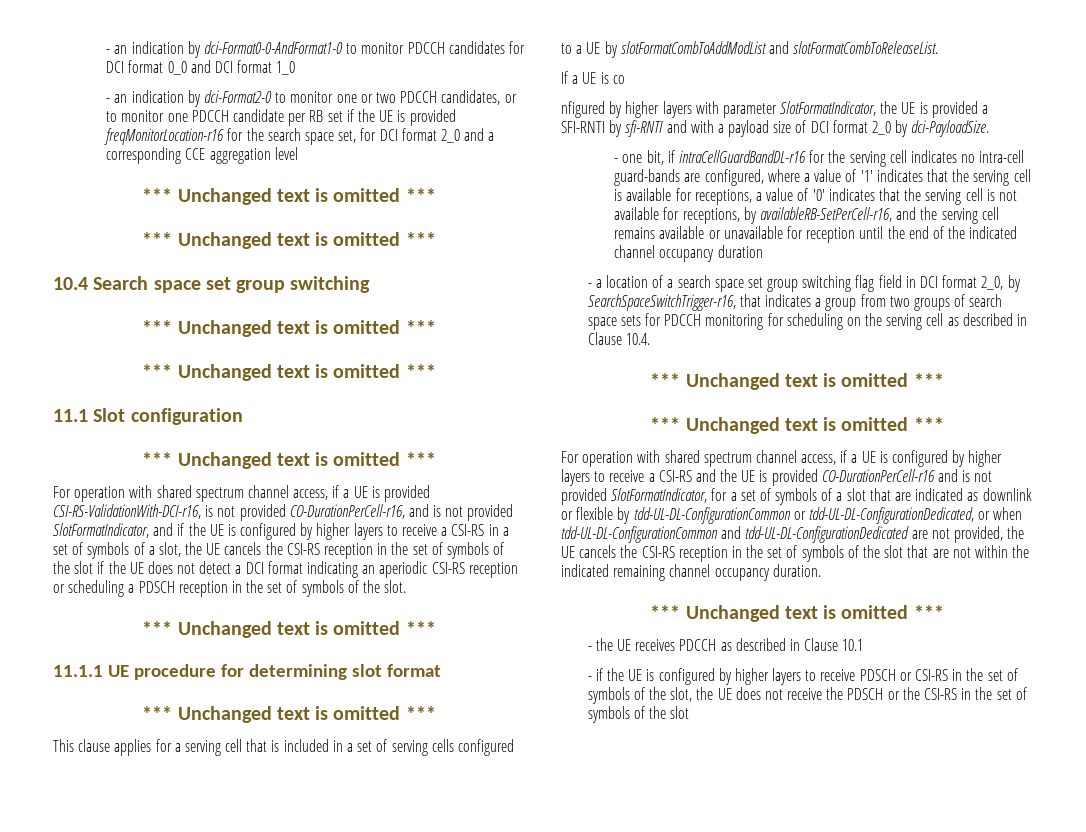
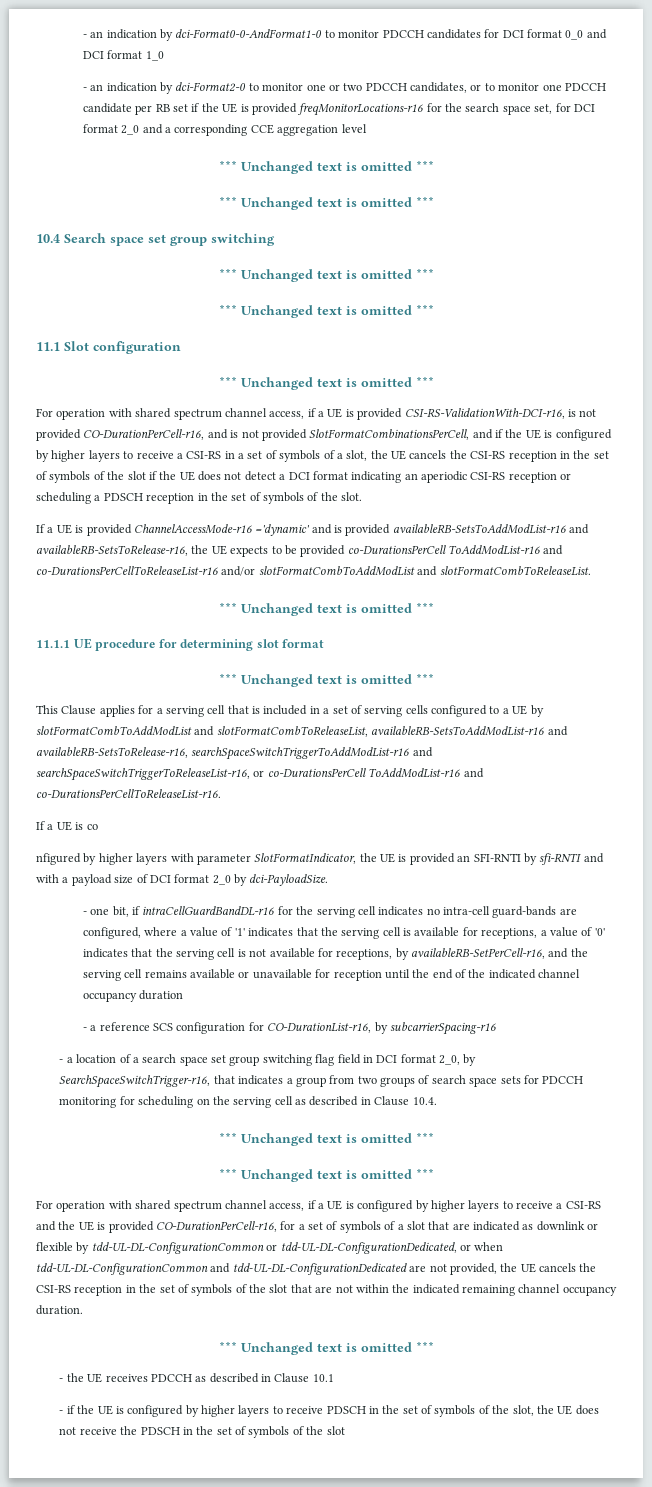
- - an indication by dci-Format2-0 to monitor one or two PDCCH candidates, or to monitor one PDCCH candidate per RB set if the UE is provided freqMonitorLocation-r16 for the search space set, for DCI format 2_0 and a corresponding CCE aggregation level
+ - an indication by dci-Format2-0 to monitor one or two PDCCH candidates, or to monitor one PDCCH candidate per RB set if the UE is provided freqMonitorLocations-r16 for the search space set, for DCI format 2_0 and a corresponding CCE aggregation level
- For operation with shared spectrum channel access, if a UE is provided CSI-RS-ValidationWith-DCI-r16, is not provided CO-DurationPerCell-r16, and is not provided SlotFormatIndicator, and if the UE is configured by higher layers to receive a CSI-RS in a set of symbols of a slot, the UE cancels the CSI-RS reception in the set of symbols of the slot if the UE does not detect a DCI format indicating an aperiodic CSI-RS reception or scheduling a PDSCH reception in the set of symbols of the slot.
+ For operation with shared spectrum channel access, if a UE is provided CSI-RS-ValidationWith-DCI-r16, is not provided CO-DurationPerCell-r16, and is not provided SlotFormatCombinationsPerCell, and if the UE is configured by higher layers to receive a CSI-RS in a set of symbols of a slot, the UE cancels the CSI-RS reception in the set of symbols of the slot if the UE does not detect a DCI format indicating an aperiodic CSI-RS reception or scheduling a PDSCH reception in the set of symbols of the slot.
+ If a UE is provided ChannelAccessMode-r16 ='dynamic' and is provided availableRB-SetsToAddModList-r16 and availableRB-SetsToRelease-r16, the UE expects to be provided co-DurationsPerCell ToAddModList-r16 and co-DurationsPerCellToReleaseList-r16 and/or slotFormatCombToAddModList and slotFormatCombToReleaseList.
- This clause applies for a serving cell that is included in a set of serving cells configured to a UE by slotFormatCombToAddModList and slotFormatCombToReleaseList.
+ This Clause applies for a serving cell that is included in a set of serving cells configured to a UE by slotFormatCombToAddModList and slotFormatCombToReleaseList, availableRB-SetsToAddModList-r16 and availableRB-SetsToRelease-r16, searchSpaceSwitchTriggerToAddModList-r16 and searchSpaceSwitchTriggerToReleaseList-r16, or co-DurationsPerCell ToAddModList-r16 and co-DurationsPerCellToReleaseList-r16.
- nfigured by higher layers with parameter SlotFormatIndicator, the UE is provided a SFI-RNTI by sfi-RNTI and with a payload size of DCI format 2_0 by dci-PayloadSize.
+ nfigured by higher layers with parameter SlotFormatIndicator, the UE is provided an SFI-RNTI by sfi-RNTI and with a payload size of DCI format 2_0 by dci-PayloadSize.
+ - a reference SCS configuration for CO-DurationList-r16, by subcarrierSpacing-r16
- For operation with shared spectrum channel access, if a UE is configured by higher layers to receive a CSI-RS and the UE is provided CO-DurationPerCell-r16 and is not provided SlotFormatIndicator, for a set of symbols of a slot that are indicated as downlink or flexible by tdd-UL-DL-ConfigurationCommon or tdd-UL-DL-ConfigurationDedicated, or when tdd-UL-DL-ConfigurationCommon and tdd-UL-DL-ConfigurationDedicated are not provided, the UE cancels the CSI-RS reception in the set of symbols of the slot that are not within the indicated remaining channel occupancy duration.
+ For operation with shared spectrum channel access, if a UE is configured by higher layers to receive a CSI-RS and the UE is provided CO-DurationPerCell-r16, for a set of symbols of a slot that are indicated as downlink or flexible by tdd-UL-DL-ConfigurationCommon or tdd-UL-DL-ConfigurationDedicated, or when tdd-UL-DL-ConfigurationCommon and tdd-UL-DL-ConfigurationDedicated are not provided, the UE cancels the CSI-RS reception in the set of symbols of the slot that are not within the indicated remaining channel occupancy duration.
- - if the UE is configured by higher layers to receive PDSCH or CSI-RS in the set of symbols of the slot, the UE does not receive the PDSCH or the CSI-RS in the set of symbols of the slot
+ - if the UE is configured by higher layers to receive PDSCH in the set of symbols of the slot, the UE does not receive the PDSCH in the set of symbols of the slot

